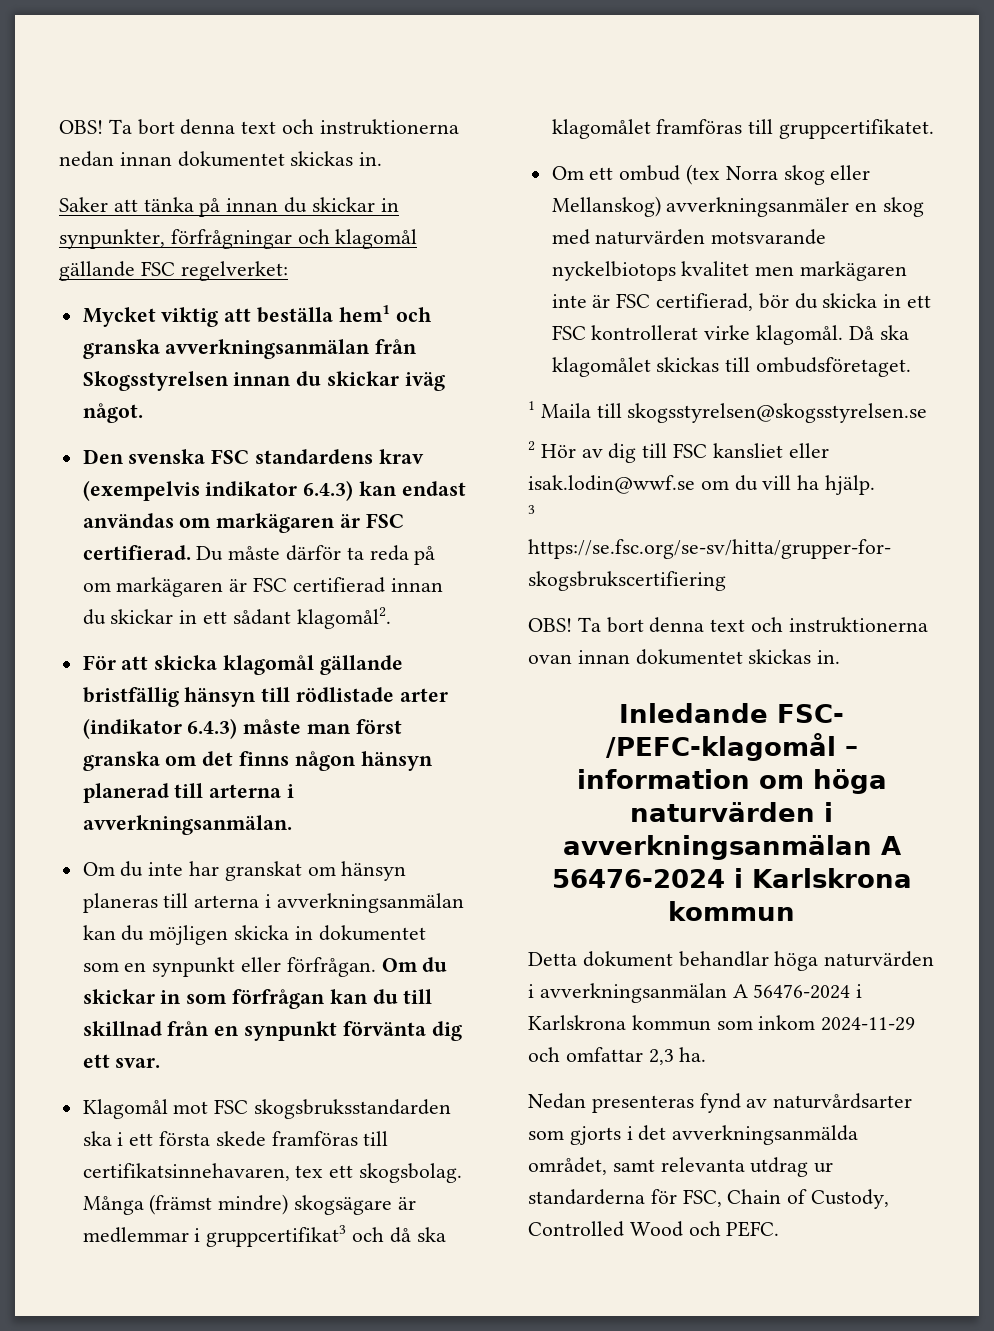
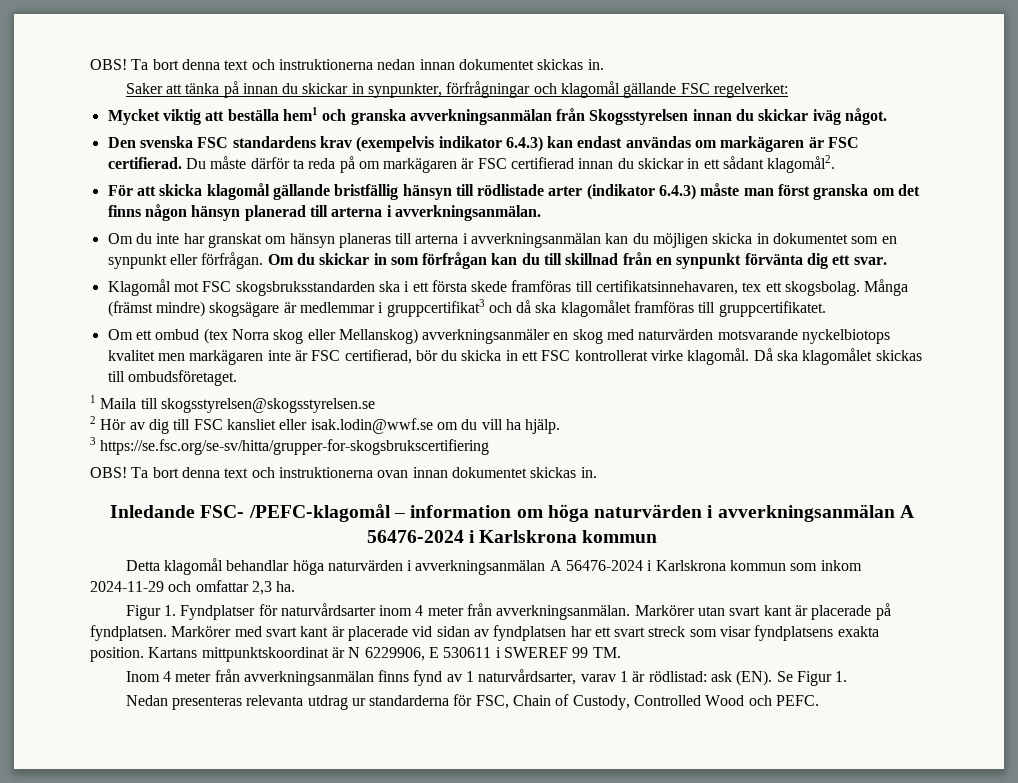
- Detta dokument behandlar höga naturvärden i avverkningsanmälan A 56476-2024 i Karlskrona kommun som inkom 2024-11-29 och omfattar 2,3 ha.
+ Detta klagomål behandlar höga naturvärden i avverkningsanmälan A 56476-2024 i Karlskrona kommun som inkom 2024-11-29 och omfattar 2,3 ha.
- Nedan presenteras fynd av naturvårdsarter som gjorts i det avverkningsanmälda området, samt relevanta utdrag ur standarderna för FSC, Chain of Custody, Controlled Wood och PEFC.
+ Figur 1. Fyndplatser för naturvårdsarter inom 4 meter från avverkningsanmälan. Markörer utan svart kant är placerade på fyndplatsen. Markörer med svart kant är placerade vid sidan av fyndplatsen har ett svart streck som visar fyndplatsens exakta position. Kartans mittpunktskoordinat är N 6229906, E 530611 i SWEREF 99 TM.
+ Inom 4 meter från avverkningsanmälan finns fynd av 1 naturvårdsarter, varav 1 är rödlistad: ask (EN). Se Figur 1.
+ Nedan presenteras relevanta utdrag ur standarderna för FSC, Chain of Custody, Controlled Wood och PEFC.

